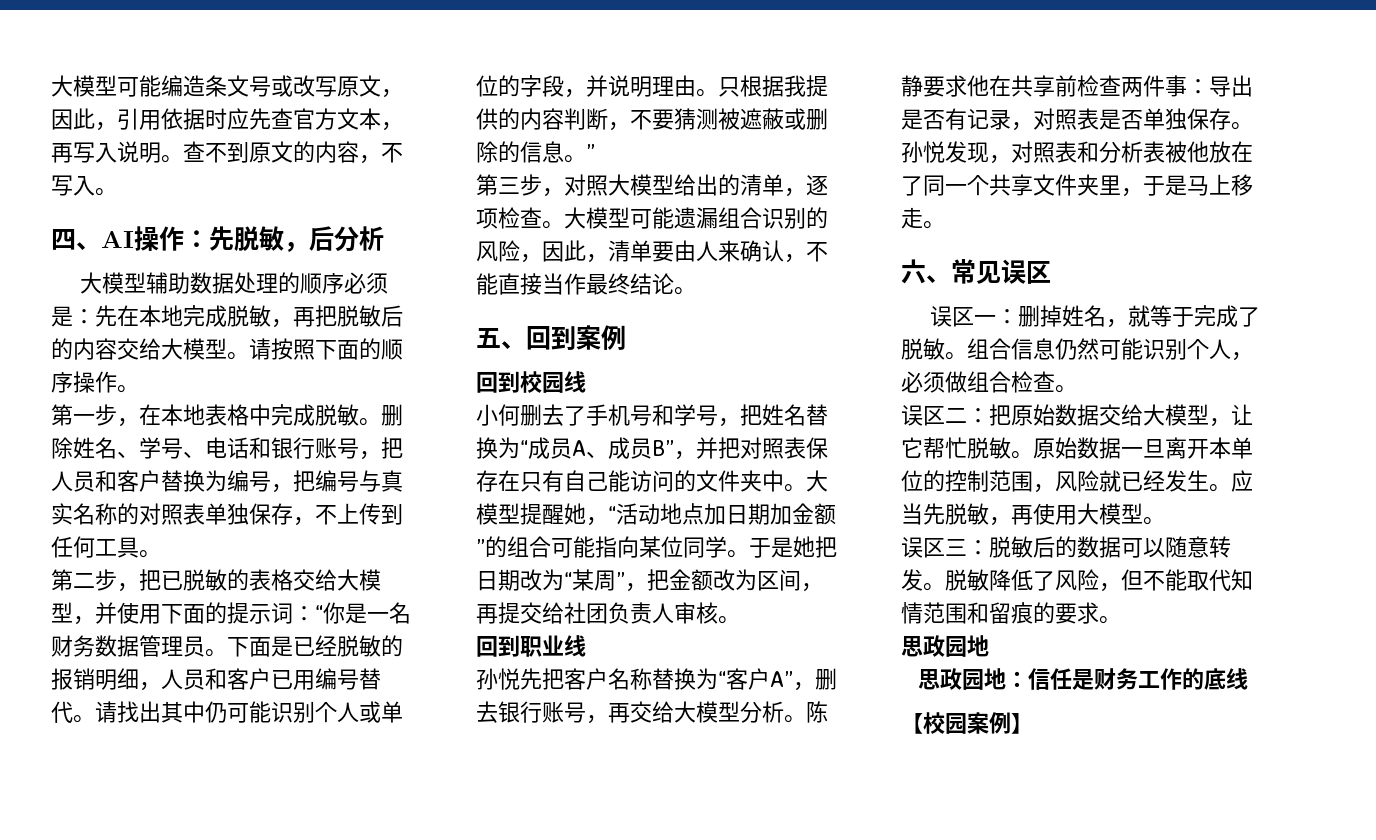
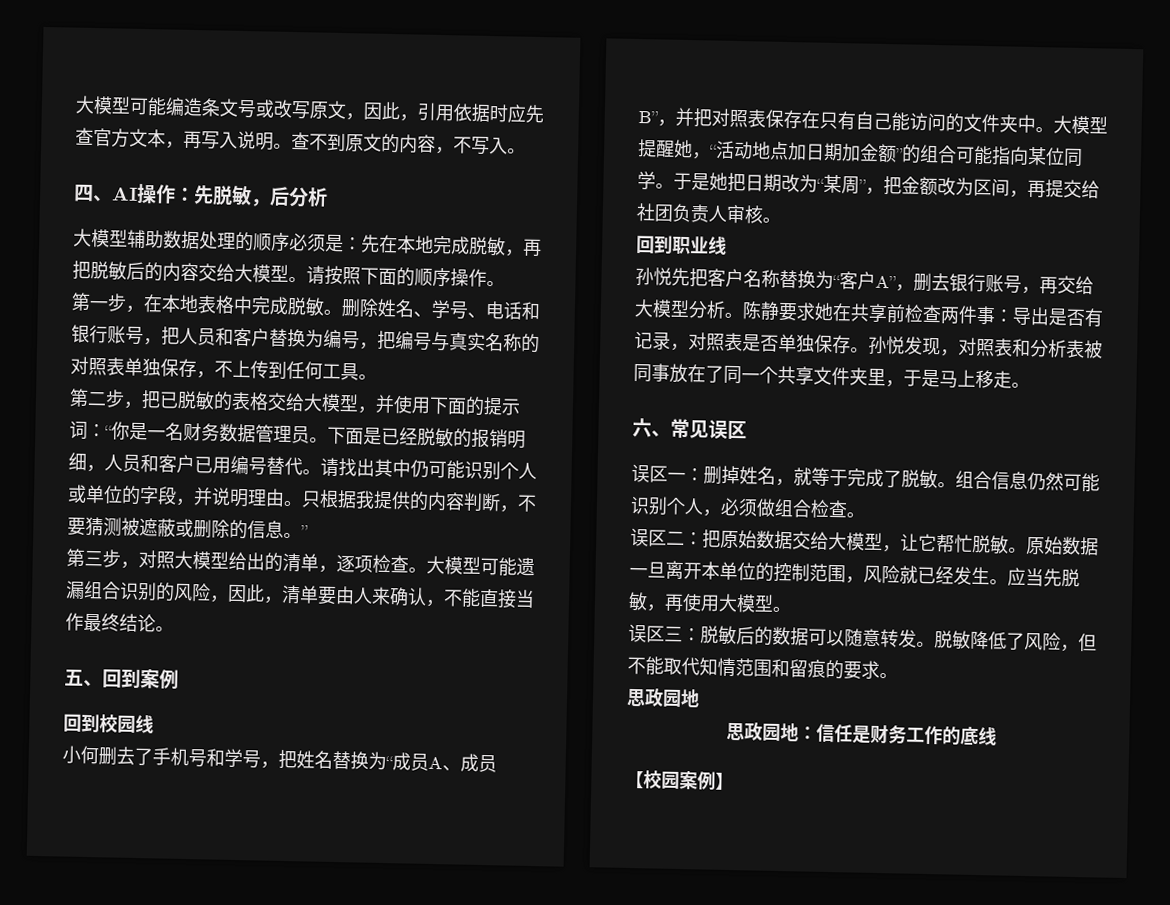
- 陈静要求他在共享前检查两件事：导出是否有记录，对照表是否单独保存。
+ 陈静要求她在共享前检查两件事：导出是否有记录，对照表是否单独保存。
- 孙悦发现，对照表和分析表被他放在了同一个共享文件夹里，于是马上移走。
+ 孙悦发现，对照表和分析表被同事放在了同一个共享文件夹里，于是马上移走。

